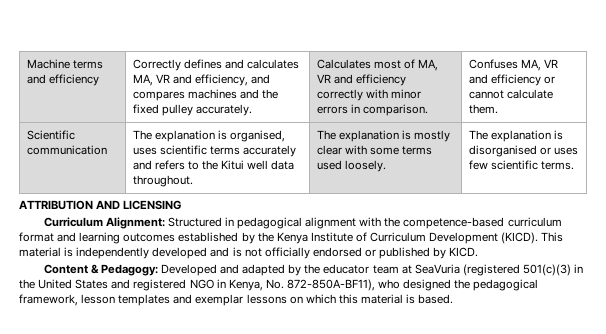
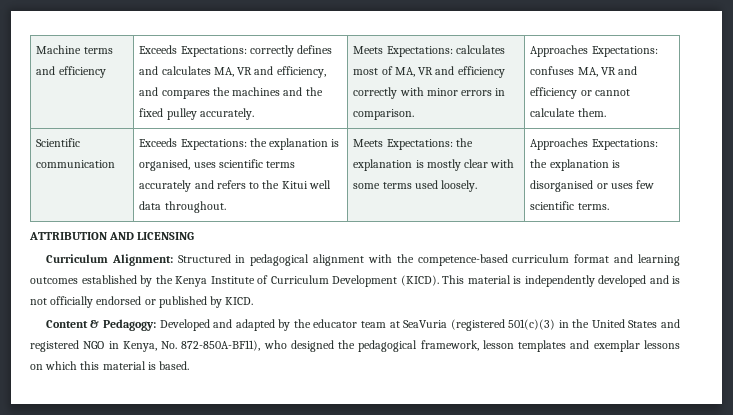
- Correctly defines and calculates MA, VR and efficiency, and compares machines and the fixed pulley accurately.
+ Exceeds Expectations: correctly defines and calculates MA, VR and efficiency, and compares the machines and the fixed pulley accurately.
- Calculates most of MA, VR and efficiency correctly with minor errors in comparison.
+ Meets Expectations: calculates most of MA, VR and efficiency correctly with minor errors in comparison.
- Confuses MA, VR and efficiency or cannot calculate them.
+ Approaches Expectations: confuses MA, VR and efficiency or cannot calculate them.
- The explanation is organised, uses scientific terms accurately and refers to the Kitui well data throughout.
+ Exceeds Expectations: the explanation is organised, uses scientific terms accurately and refers to the Kitui well data throughout.
- The explanation is mostly clear with some terms used loosely.
+ Meets Expectations: the explanation is mostly clear with some terms used loosely.
- The explanation is disorganised or uses few scientific terms.
+ Approaches Expectations: the explanation is disorganised or uses few scientific terms.

